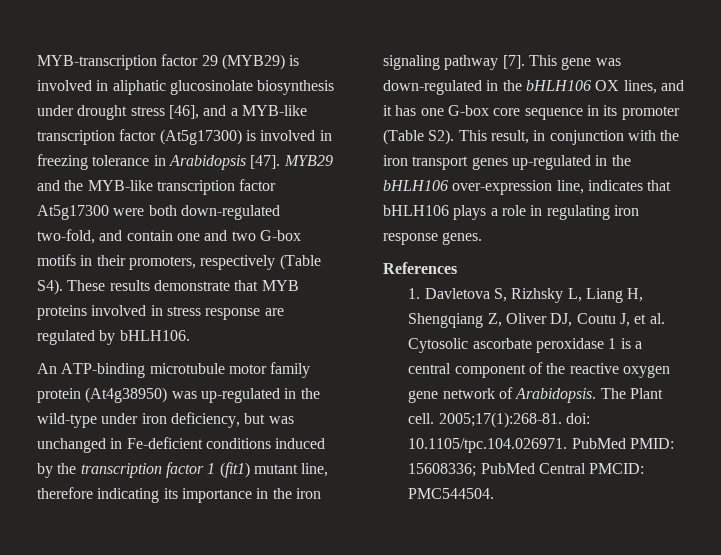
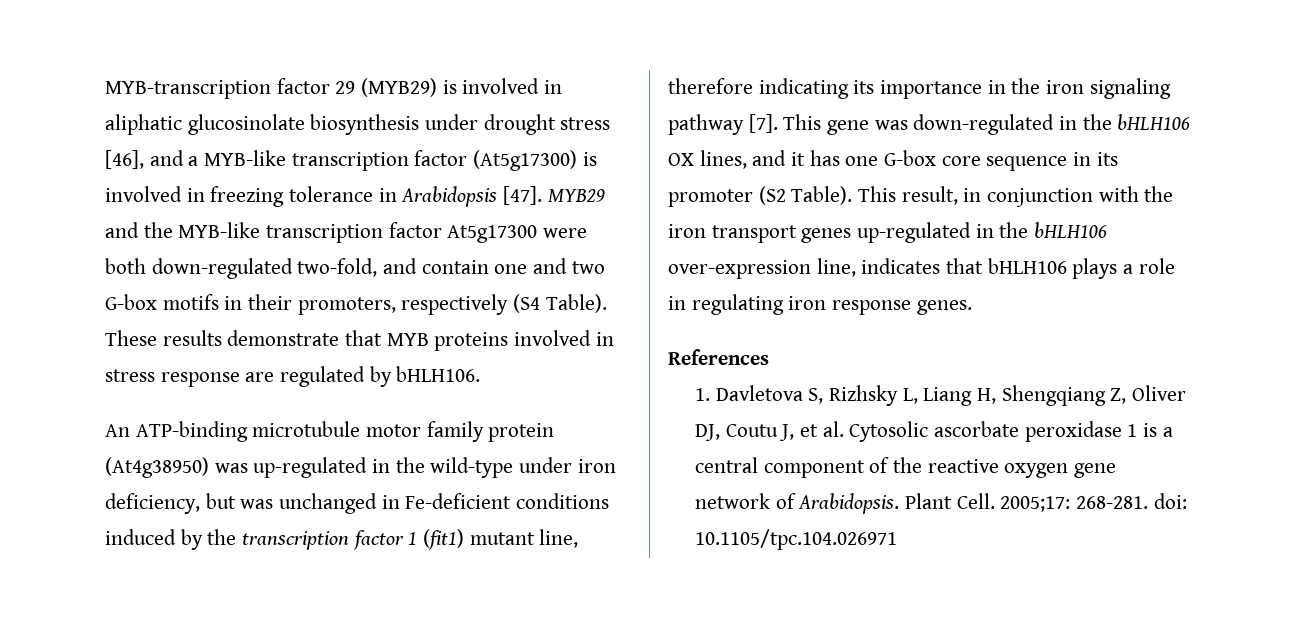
- MYB29 and the MYB-like transcription factor At5g17300 were both down-regulated two-fold, and contain one and two G-box motifs in their promoters, respectively (Table S4). These results demonstrate that MYB proteins involved in stress response are regulated by bHLH106.
+ MYB29 and the MYB-like transcription factor At5g17300 were both down-regulated two-fold, and contain one and two G-box motifs in their promoters, respectively (S4 Table). These results demonstrate that MYB proteins involved in stress response are regulated by bHLH106.
- This gene was down-regulated in the bHLH106 OX lines, and it has one G-box core sequence in its promoter (Table S2). This result, in conjunction with the iron transport genes up-regulated in the bHLH106 over-expression line, indicates that bHLH106 plays a role in regulating iron response genes.
+ This gene was down-regulated in the bHLH106 OX lines, and it has one G-box core sequence in its promoter (S2 Table). This result, in conjunction with the iron transport genes up-regulated in the bHLH106 over-expression line, indicates that bHLH106 plays a role in regulating iron response genes.
- The Plant cell. 2005;17(1):268-81. doi: 10.1105/tpc.104.026971. PubMed PMID: 15608336; PubMed Central PMCID: PMC544504.
+ Plant Cell. 2005;17: 268-281. doi: 10.1105/tpc.104.026971

